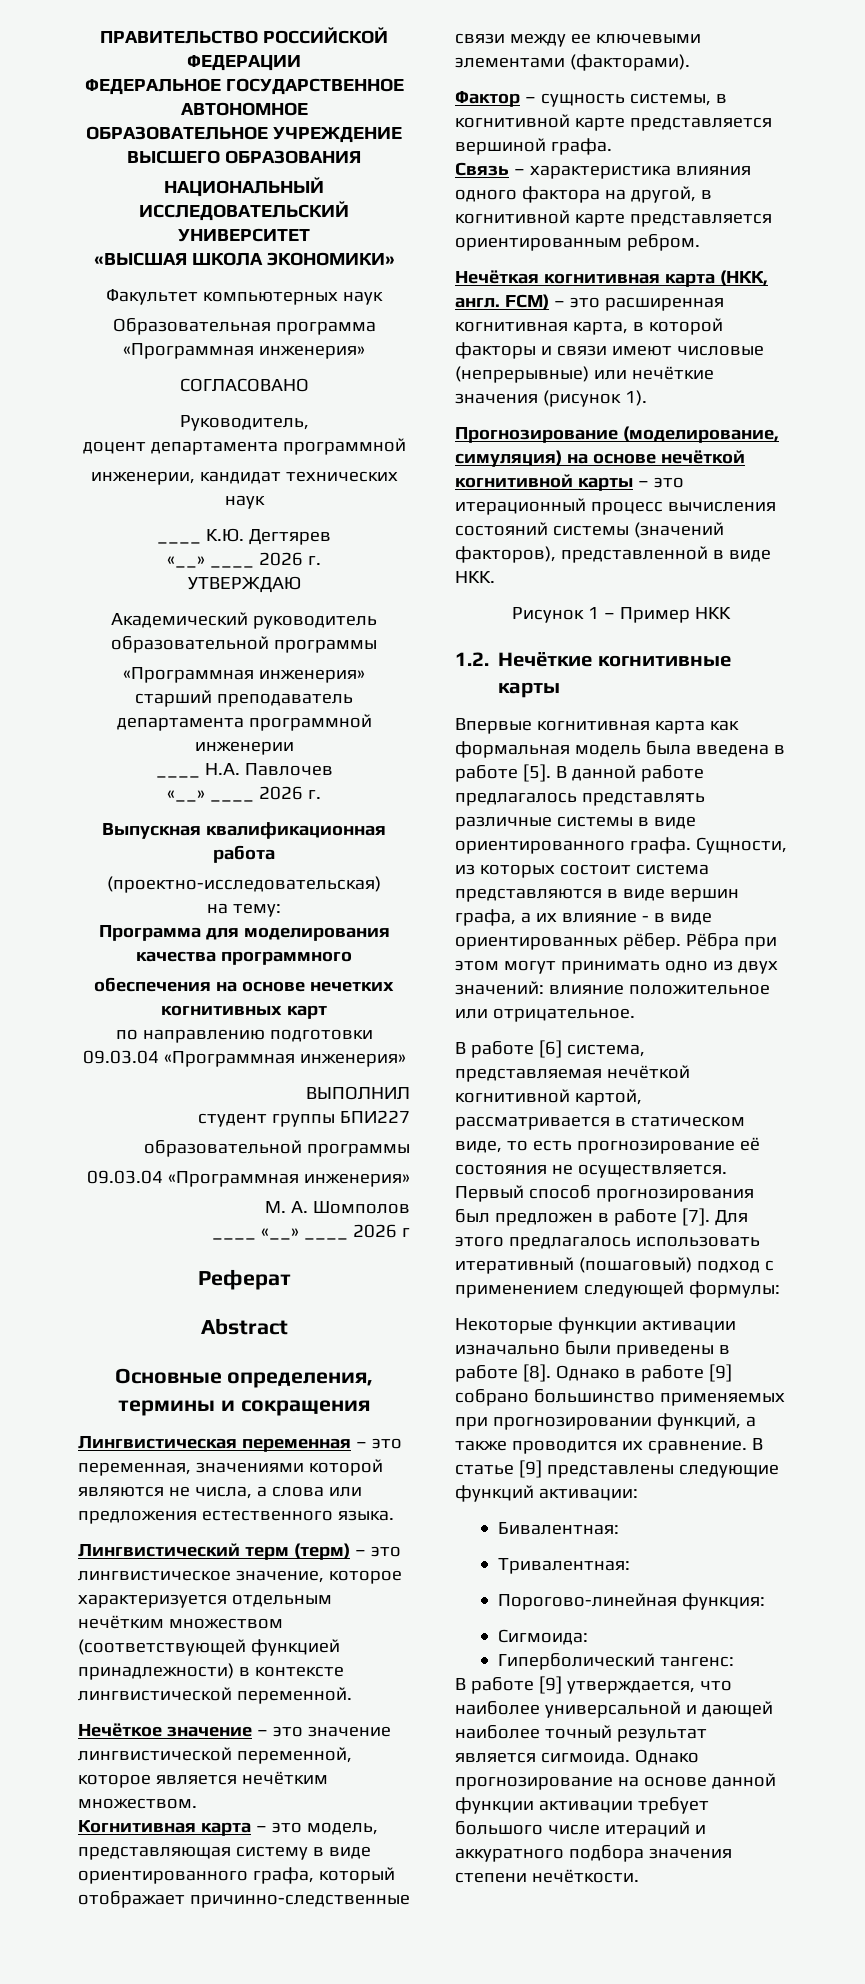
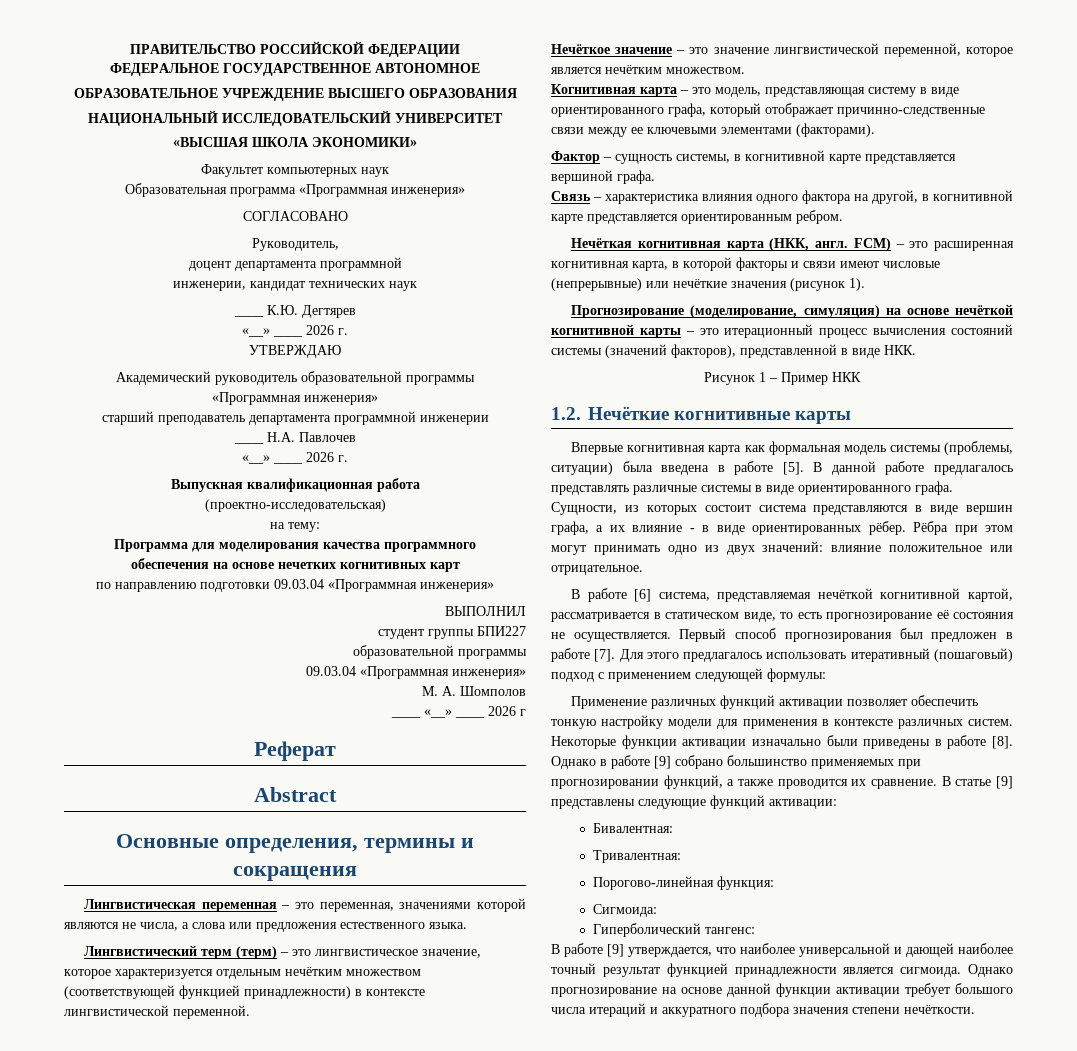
- Впервые когнитивная карта как формальная модель была введена в работе [5].
+ Впервые когнитивная карта как формальная модель системы (проблемы, ситуации) была введена в работе [5].
+ Применение различных функций активации позволяет обеспечить тонкую настройку модели для применения в контексте различных систем.
- В работе [9] утверждается, что наиболее универсальной и дающей наиболее точный результат является сигмоида.
+ В работе [9] утверждается, что наиболее универсальной и дающей наиболее точный результат функцией принадлежности является сигмоида.
- Однако прогнозирование на основе данной функции активации требует большого числе итераций и аккуратного подбора значения степени нечёткости.
+ Однако прогнозирование на основе данной функции активации требует большого числа итераций и аккуратного подбора значения степени нечёткости.

